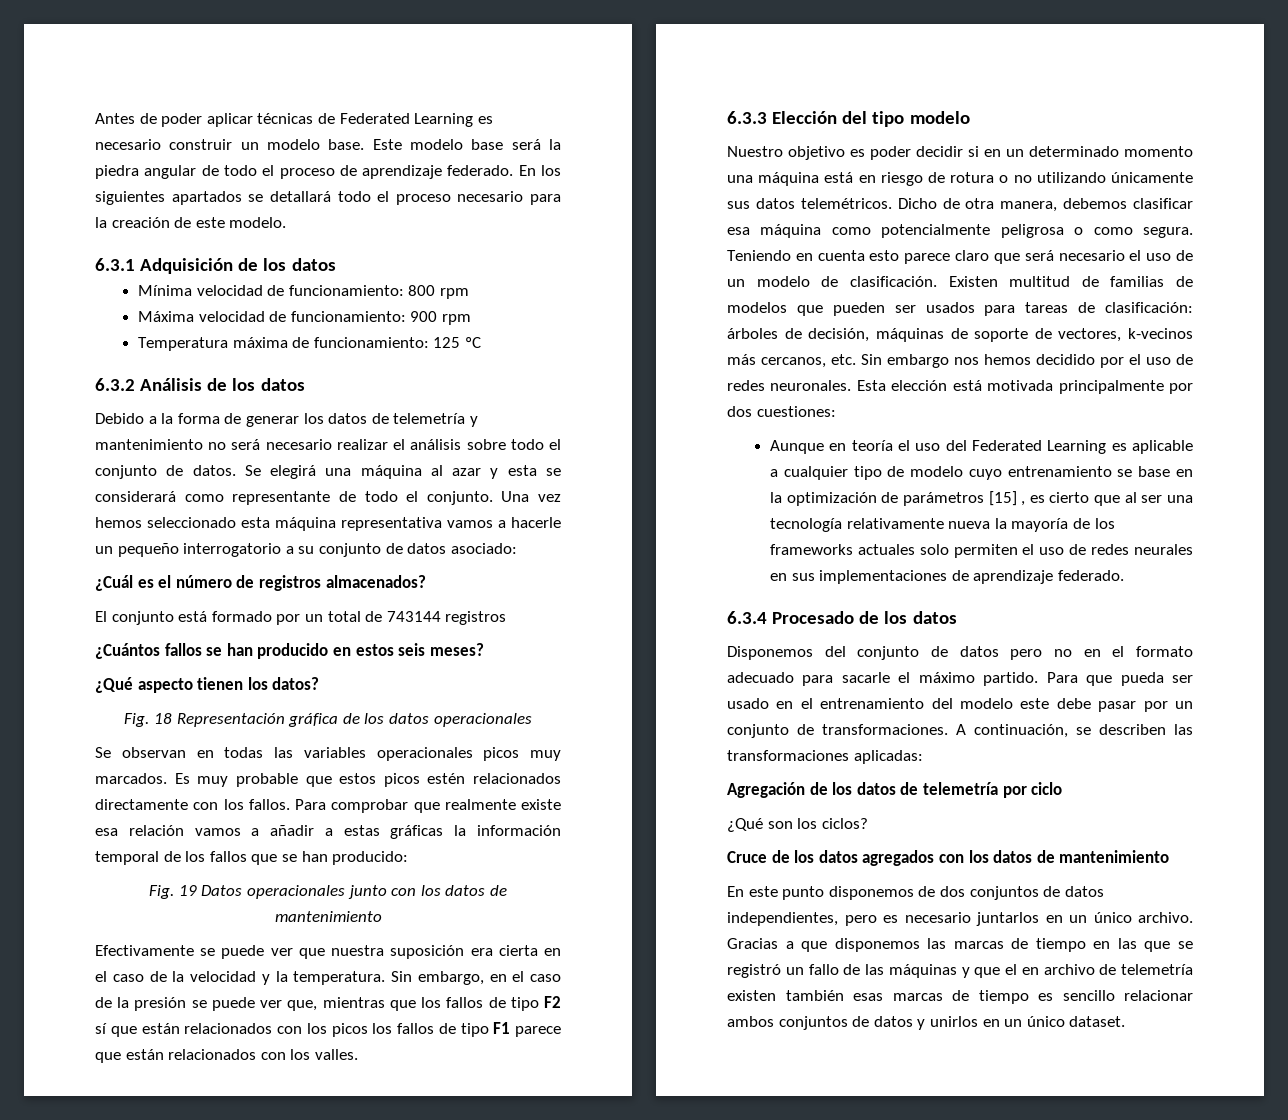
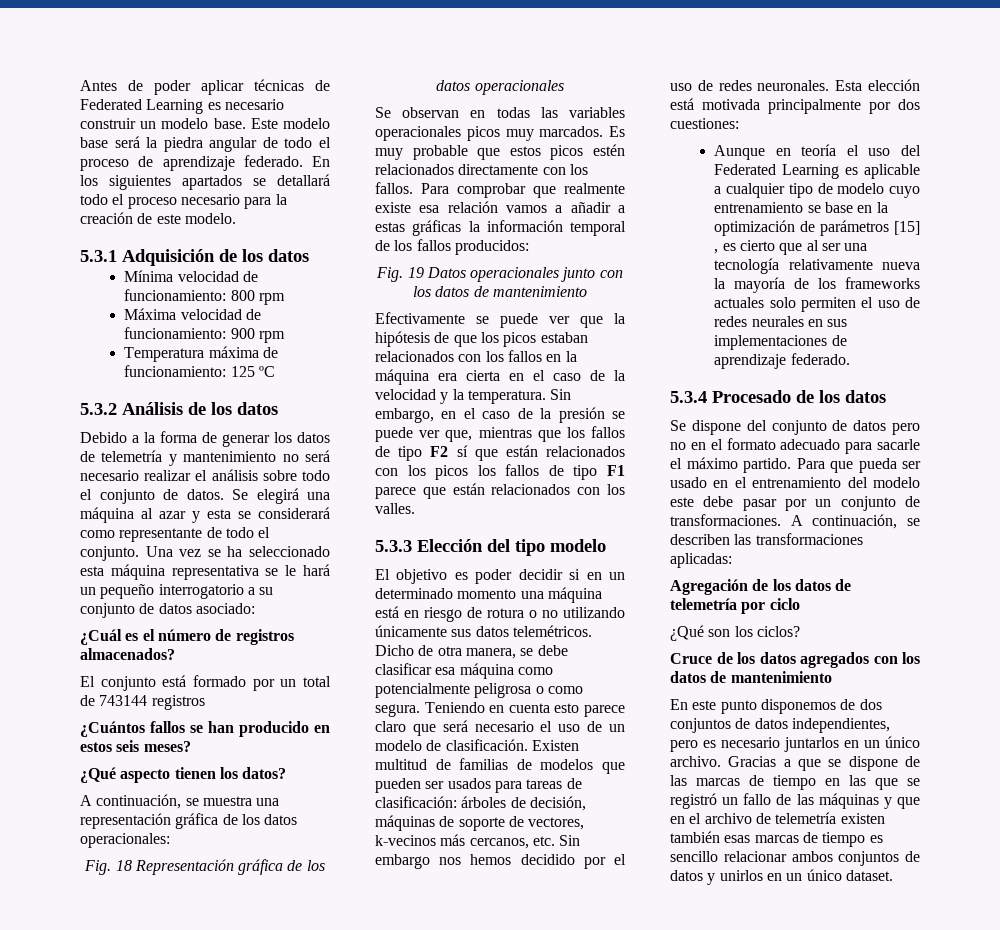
- 6.3.1 Adquisición de los datos
+ 5.3.1 Adquisición de los datos
- 6.3.2 Análisis de los datos
+ 5.3.2 Análisis de los datos
- Una vez hemos seleccionado esta máquina representativa vamos a hacerle un pequeño interrogatorio a su conjunto de datos asociado:
+ Una vez se ha seleccionado esta máquina representativa se le hará un pequeño interrogatorio a su conjunto de datos asociado:
+ A continuación, se muestra una representación gráfica de los datos operacionales:
- Para comprobar que realmente existe esa relación vamos a añadir a estas gráficas la información temporal de los fallos que se han producido:
+ Para comprobar que realmente existe esa relación vamos a añadir a estas gráficas la información temporal de los fallos producidos:
- Efectivamente se puede ver que nuestra suposición era cierta en el caso de la velocidad y la temperatura.
+ Efectivamente se puede ver que la hipótesis de que los picos estaban relacionados con los fallos en la máquina era cierta en el caso de la velocidad y la temperatura.
- 6.3.3 Elección del tipo modelo
+ 5.3.3 Elección del tipo modelo
- Nuestro objetivo es poder decidir si en un determinado momento una máquina está en riesgo de rotura o no utilizando únicamente sus datos telemétricos.
+ El objetivo es poder decidir si en un determinado momento una máquina está en riesgo de rotura o no utilizando únicamente sus datos telemétricos.
- Dicho de otra manera, debemos clasificar esa máquina como potencialmente peligrosa o como segura.
+ Dicho de otra manera, se debe clasificar esa máquina como potencialmente peligrosa o como segura.
- 6.3.4 Procesado de los datos
+ 5.3.4 Procesado de los datos
- Disponemos del conjunto de datos pero no en el formato adecuado para sacarle el máximo partido.
+ Se dispone del conjunto de datos pero no en el formato adecuado para sacarle el máximo partido.
- Gracias a que disponemos las marcas de tiempo en las que se registró un fallo de las máquinas y que el en archivo de telemetría existen también esas marcas de tiempo es sencillo relacionar ambos conjuntos de datos y unirlos en un único dataset.
+ Gracias a que se dispone de las marcas de tiempo en las que se registró un fallo de las máquinas y que en el archivo de telemetría existen también esas marcas de tiempo es sencillo relacionar ambos conjuntos de datos y unirlos en un único dataset.

